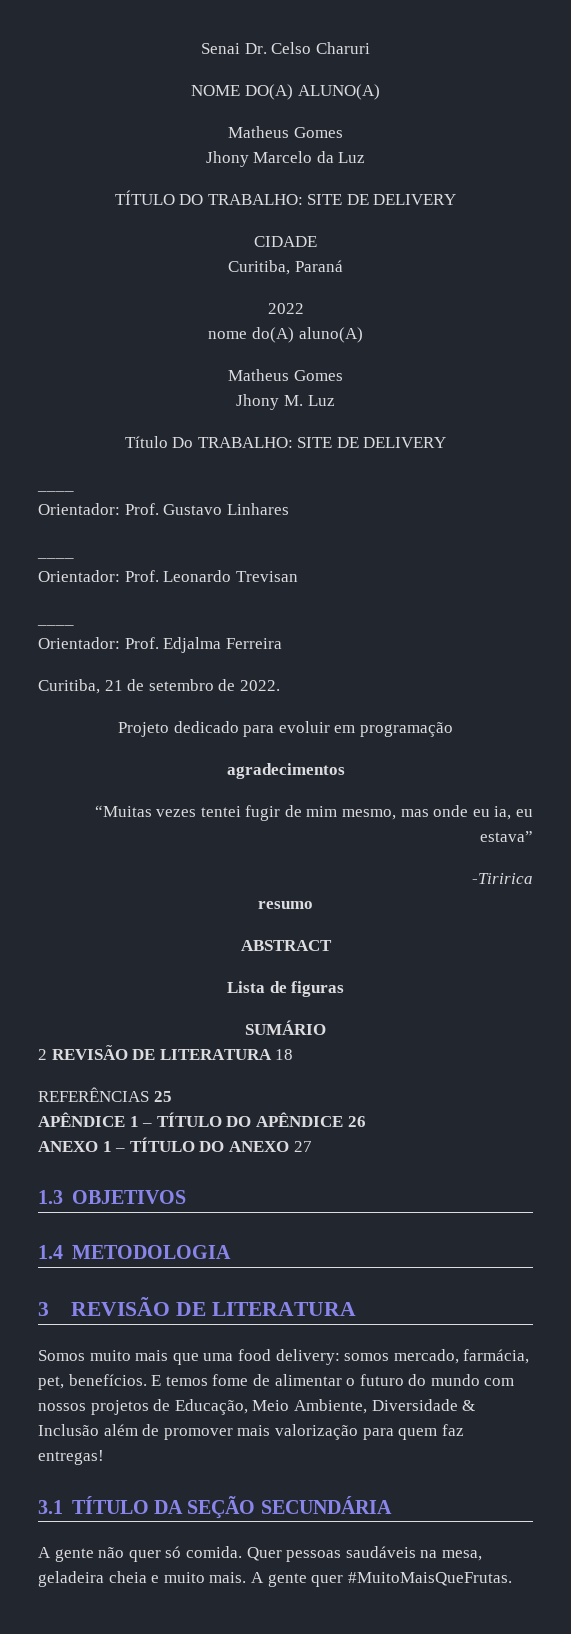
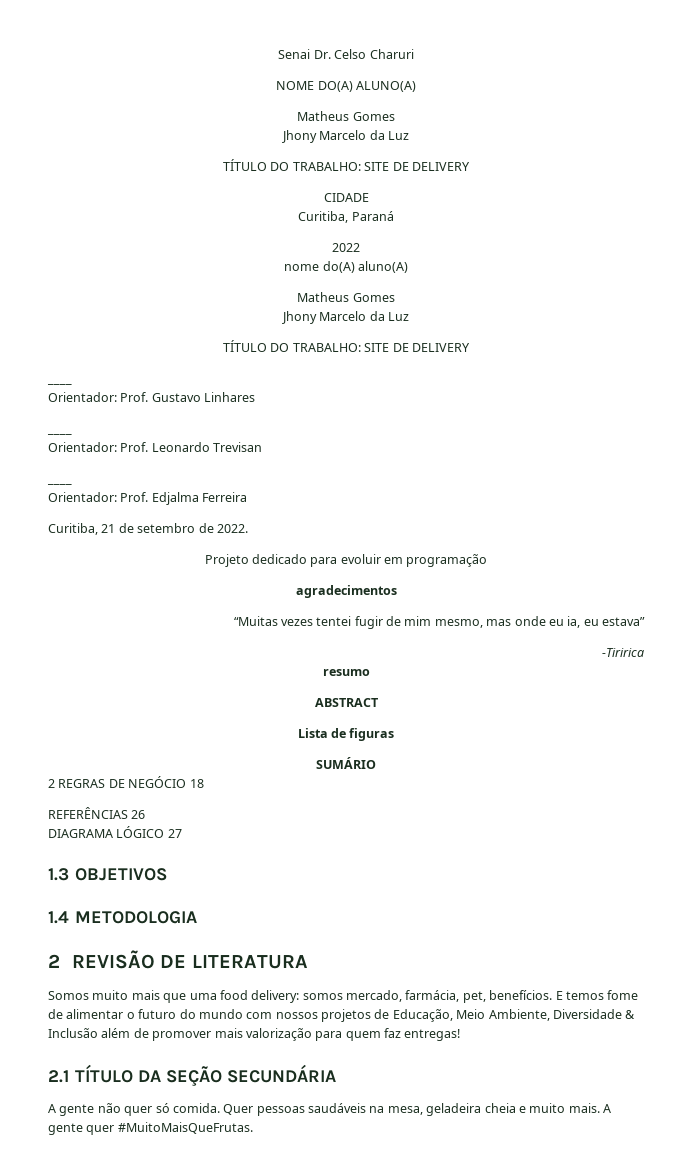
  nome do(A) aluno(A)
  Matheus Gomes
- Jhony M. Luz
- Título Do TRABALHO: SITE DE DELIVERY
+ Jhony Marcelo da Luz
+ TÍTULO DO TRABALHO: SITE DE DELIVERY
- 2 REVISÃO DE LITERATURA 18
+ 2 REGRAS DE NEGÓCIO 18
- REFERÊNCIAS 25
- APÊNDICE 1 – TÍTULO DO APÊNDICE 26
- ANEXO 1 – TÍTULO DO ANEXO 27
+ REFERÊNCIAS 26
+ DIAGRAMA LÓGICO 27
- 3 REVISÃO DE LITERATURA
+ 2 REVISÃO DE LITERATURA
- 3.1 TÍTULO DA SEÇÃO SECUNDÁRIA
+ 2.1 TÍTULO DA SEÇÃO SECUNDÁRIA

